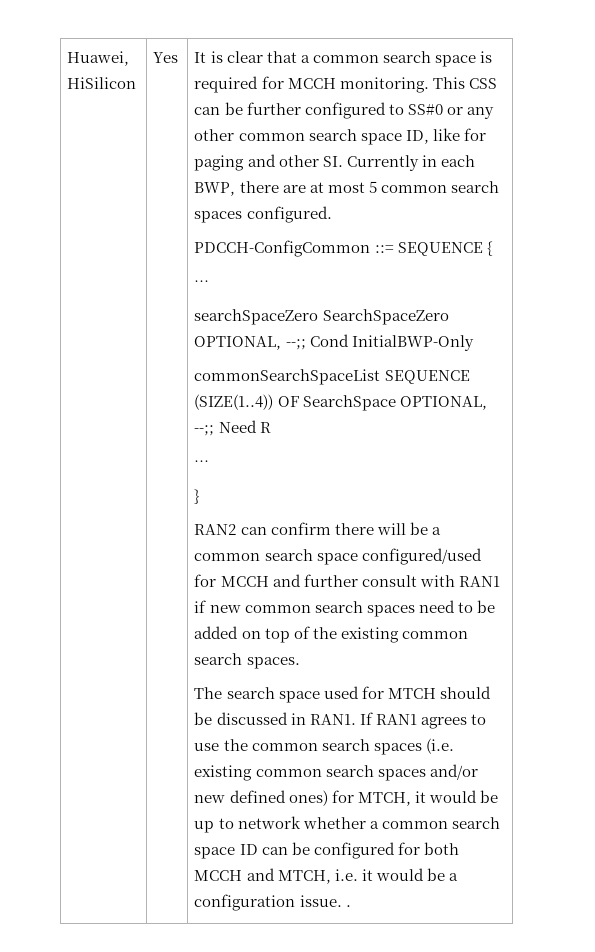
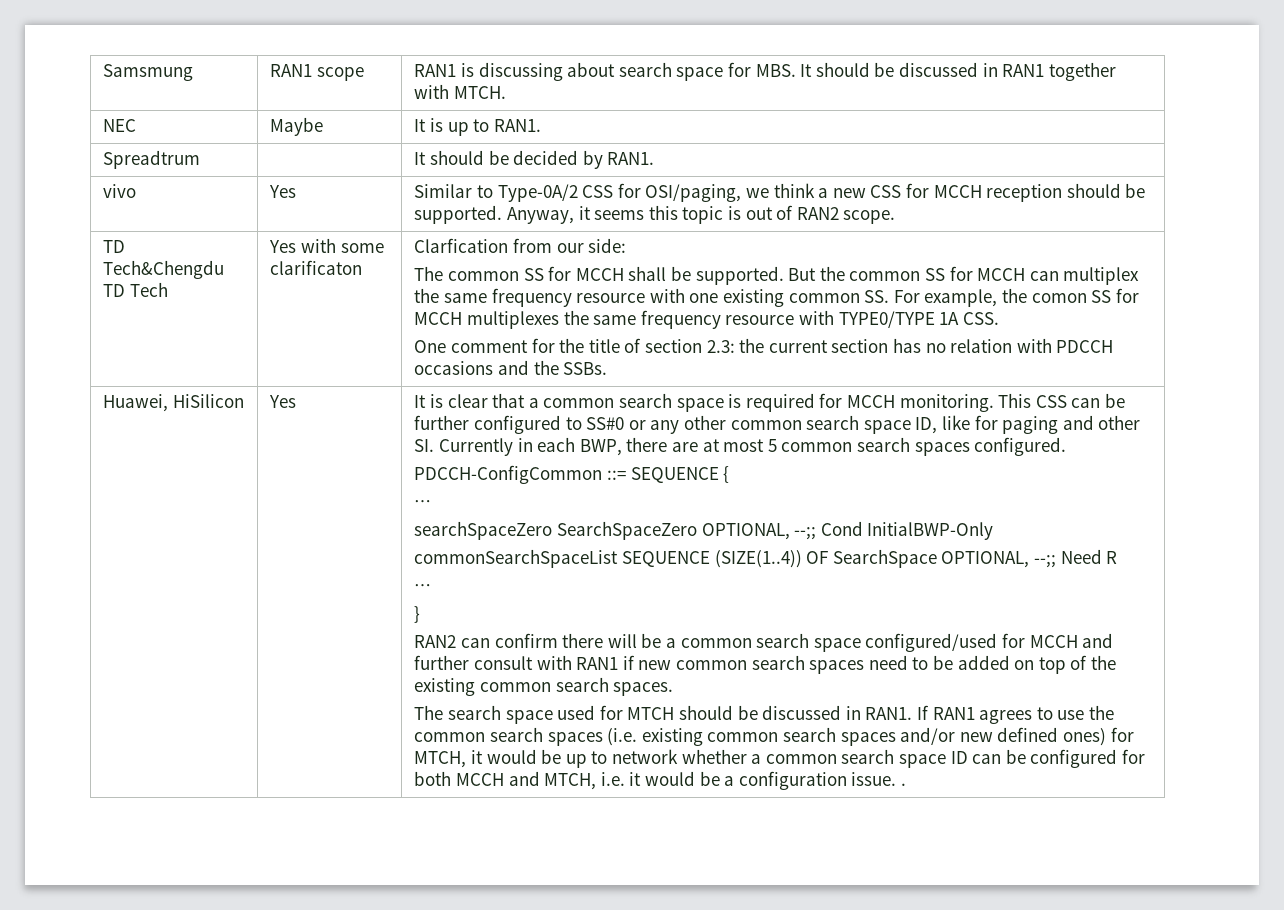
+ Samsmung | RAN1 scope | RAN1 is discussing about search space for MBS. It should be discussed in RAN1 together with MTCH.
+ NEC | Maybe | It is up to RAN1.
+ Spreadtrum | | It should be decided by RAN1.
+ vivo | Yes | Similar to Type-0A/2 CSS for OSI/paging, we think a new CSS for MCCH reception should be supported. Anyway, it seems this topic is out of RAN2 scope.
+ TD Tech&Chengdu TD Tech | Yes with some clarificaton | Clarfication from our side:
+ The common SS for MCCH shall be supported. But the common SS for MCCH can multiplex the same frequency resource with one existing common SS. For example, the comon SS for MCCH multiplexes the same frequency resource with TYPE0/TYPE 1A CSS.
+ One comment for the title of section 2.3: the current section has no relation with PDCCH occasions and the SSBs.

